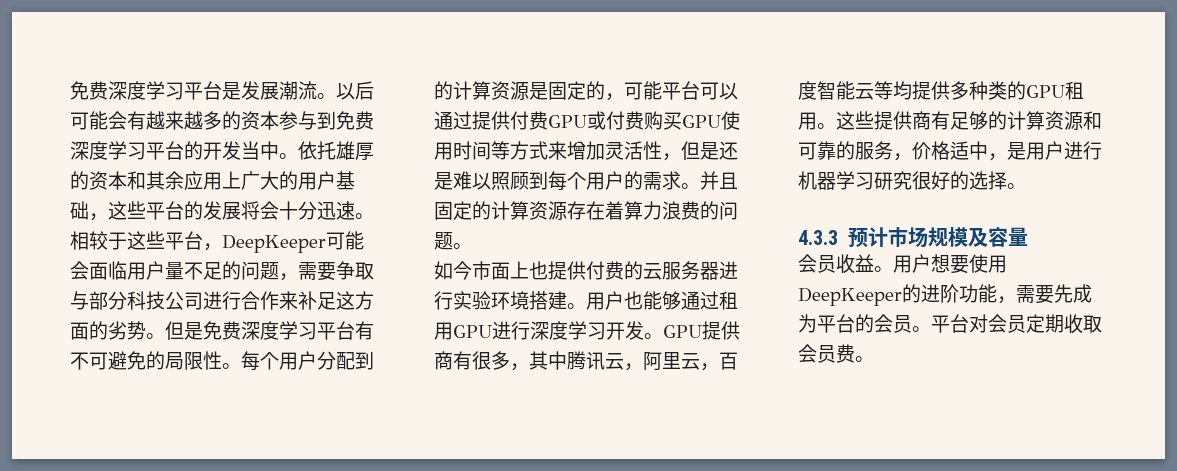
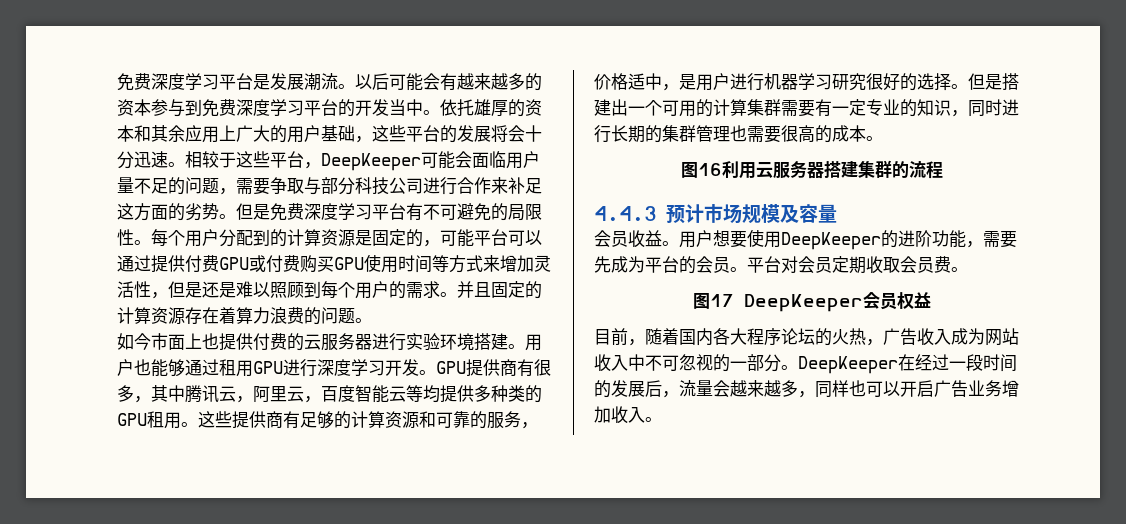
- 这些提供商有足够的计算资源和可靠的服务，价格适中，是用户进行机器学习研究很好的选择。
- 4.3.3预计市场规模及容量
+ 这些提供商有足够的计算资源和可靠的服务，价格适中，是用户进行机器学习研究很好的选择。但是搭建出一个可用的计算集群需要有一定专业的知识，同时进行长期的集群管理也需要很高的成本。
+ 图16利用云服务器搭建集群的流程
+ 4.4.3预计市场规模及容量
+ 图17 DeepKeeper会员权益
+ 目前，随着国内各大程序论坛的火热，广告收入成为网站收入中不可忽视的一部分。DeepKeeper在经过一段时间的发展后，流量会越来越多，同样也可以开启广告业务增加收入。

